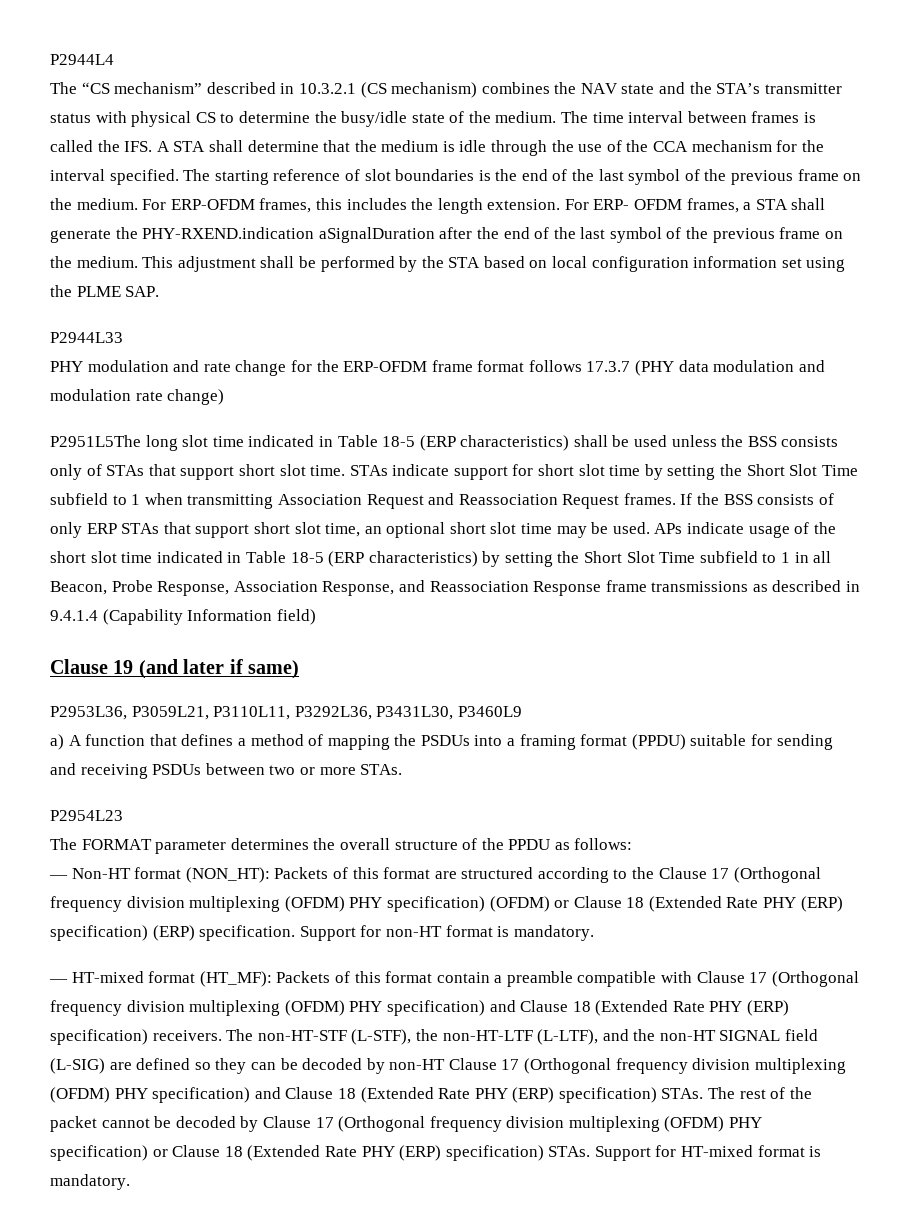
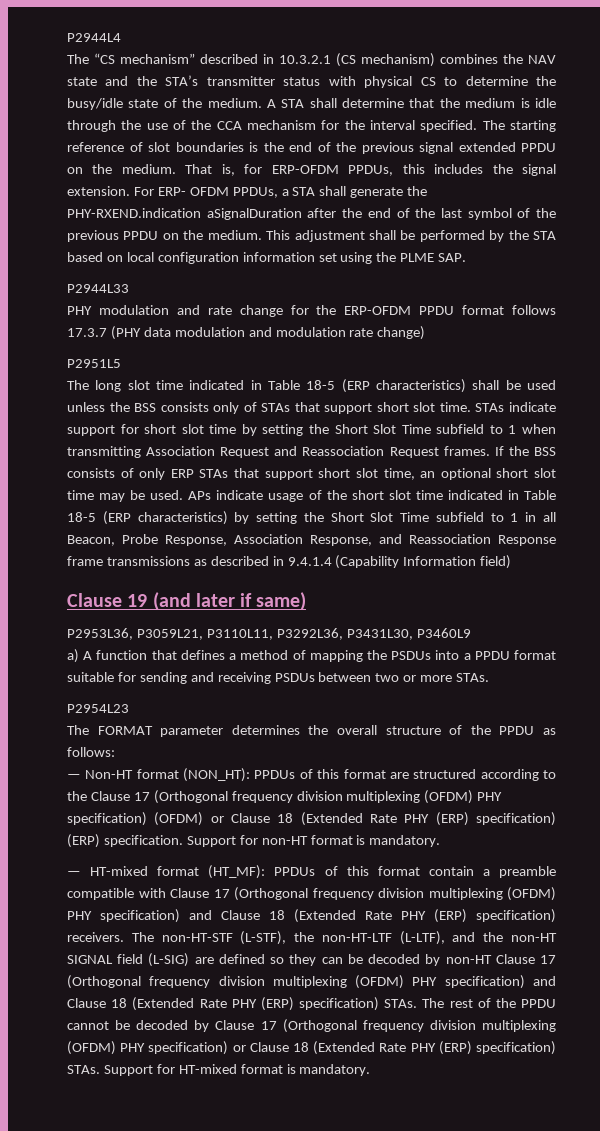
- The time interval between frames is called the IFS. A STA shall determine that the medium is idle through the use of the CCA mechanism for the interval specified.
+ A STA shall determine that the medium is idle through the use of the CCA mechanism for the interval specified.
- The starting reference of slot boundaries is the end of the last symbol of the previous frame on the medium. For ERP-OFDM frames, this includes the length extension.
+ The starting reference of slot boundaries is the end of the previous signal extended PPDU on the medium. That is, for ERP-OFDM PPDUs, this includes the signal extension.
- For ERP- OFDM frames, a STA shall generate the PHY-RXEND.indication aSignalDuration after the end of the last symbol of the previous frame on the medium.
+ For ERP- OFDM PPDUs, a STA shall generate the PHY-RXEND.indication aSignalDuration after the end of the last symbol of the previous PPDU on the medium.
- PHY modulation and rate change for the ERP-OFDM frame format follows 17.3.7 (PHY data modulation and modulation rate change)
+ PHY modulation and rate change for the ERP-OFDM PPDU format follows 17.3.7 (PHY data modulation and modulation rate change)
- P2951L5The long slot time indicated in Table 18-5 (ERP characteristics) shall be used unless the BSS consists only of STAs that support short slot time.
+ P2951L5
+ The long slot time indicated in Table 18-5 (ERP characteristics) shall be used unless the BSS consists only of STAs that support short slot time.
- a) A function that defines a method of mapping the PSDUs into a framing format (PPDU) suitable for sending and receiving PSDUs between two or more STAs.
+ a) A function that defines a method of mapping the PSDUs into a PPDU format suitable for sending and receiving PSDUs between two or more STAs.
- — Non-HT format (NON_HT): Packets of this format are structured according to the Clause 17 (Orthogonal frequency division multiplexing (OFDM) PHY specification) (OFDM) or Clause 18 (Extended Rate PHY (ERP) specification) (ERP) specification.
+ — Non-HT format (NON_HT): PPDUs of this format are structured according to the Clause 17 (Orthogonal frequency division multiplexing (OFDM) PHY specification) (OFDM) or Clause 18 (Extended Rate PHY (ERP) specification) (ERP) specification.
- — HT-mixed format (HT_MF): Packets of this format contain a preamble compatible with Clause 17 (Orthogonal frequency division multiplexing (OFDM) PHY specification) and Clause 18 (Extended Rate PHY (ERP) specification) receivers.
+ — HT-mixed format (HT_MF): PPDUs of this format contain a preamble compatible with Clause 17 (Orthogonal frequency division multiplexing (OFDM) PHY specification) and Clause 18 (Extended Rate PHY (ERP) specification) receivers.
- The rest of the packet cannot be decoded by Clause 17 (Orthogonal frequency division multiplexing (OFDM) PHY specification) or Clause 18 (Extended Rate PHY (ERP) specification) STAs.
+ The rest of the PPDU cannot be decoded by Clause 17 (Orthogonal frequency division multiplexing (OFDM) PHY specification) or Clause 18 (Extended Rate PHY (ERP) specification) STAs.

